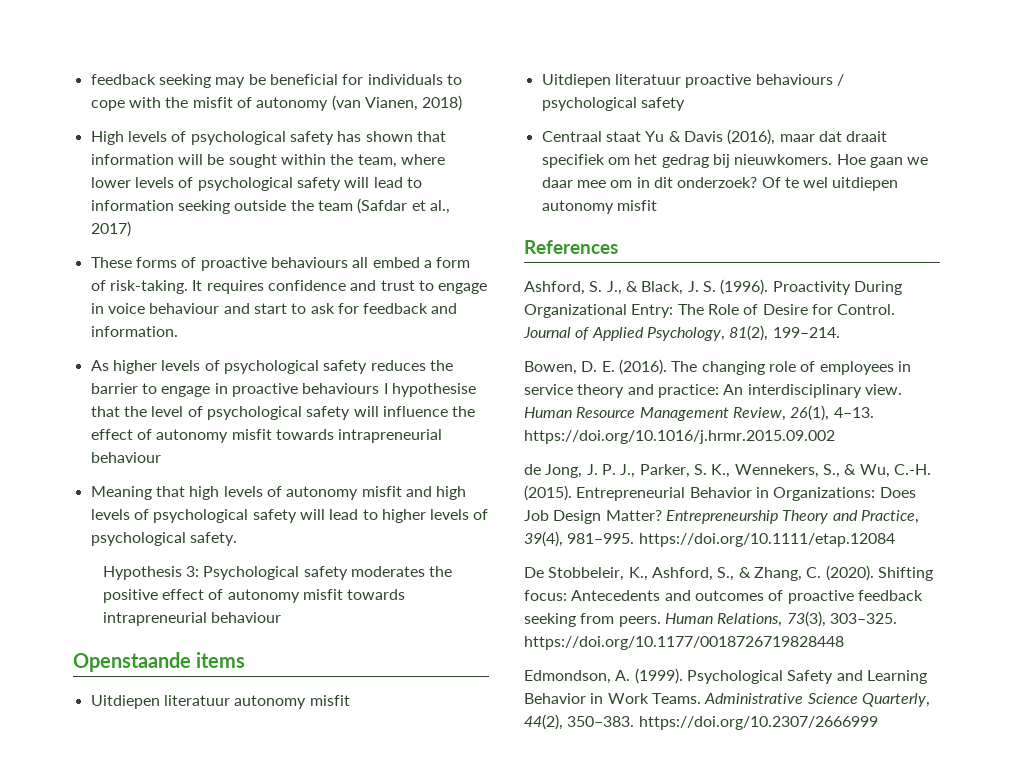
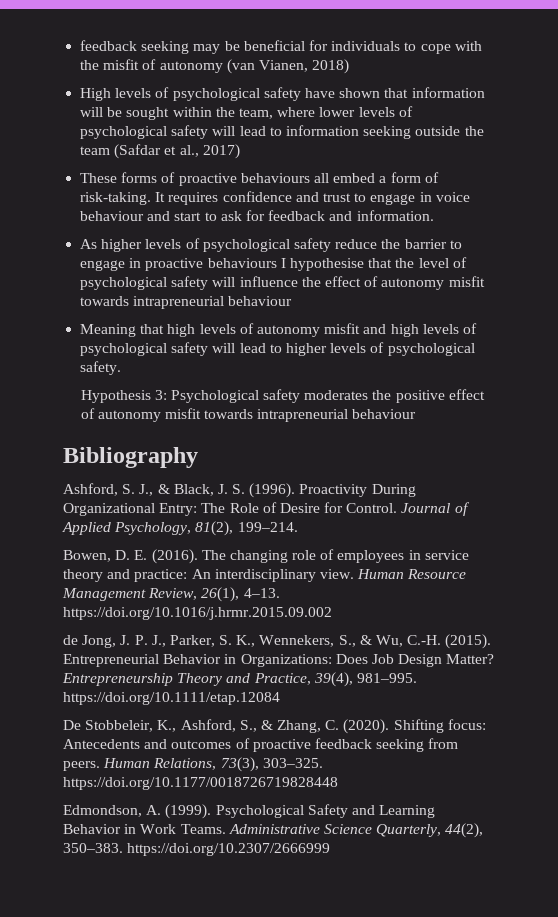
- High levels of psychological safety has shown that information will be sought within the team, where lower levels of psychological safety will lead to information seeking outside the team (Safdar et al., 2017)
+ High levels of psychological safety have shown that information will be sought within the team, where lower levels of psychological safety will lead to information seeking outside the team (Safdar et al., 2017)
- As higher levels of psychological safety reduces the barrier to engage in proactive behaviours I hypothesise that the level of psychological safety will influence the effect of autonomy misfit towards intrapreneurial behaviour
+ As higher levels of psychological safety reduce the barrier to engage in proactive behaviours I hypothesise that the level of psychological safety will influence the effect of autonomy misfit towards intrapreneurial behaviour
- Openstaande items
- Uitdiepen literatuur autonomy misfit
- Uitdiepen literatuur proactive behaviours / psychological safety
- Centraal staat Yu & Davis (2016), maar dat draait specifiek om het gedrag bij nieuwkomers. Hoe gaan we daar mee om in dit onderzoek? Of te wel uitdiepen autonomy misfit
- References
+ Bibliography

